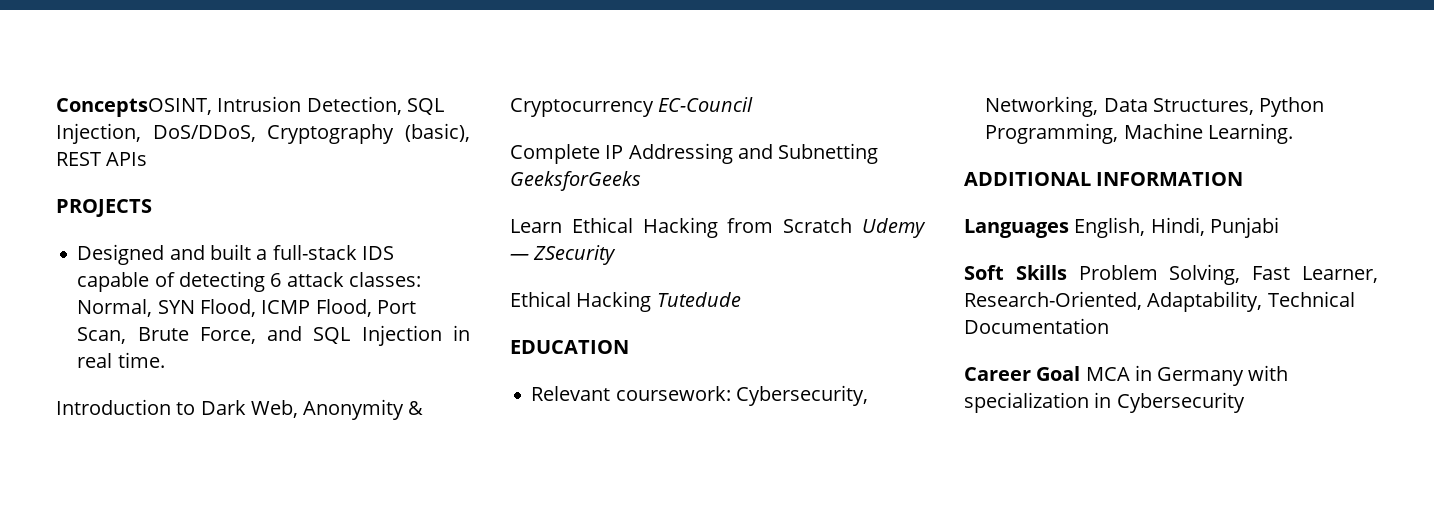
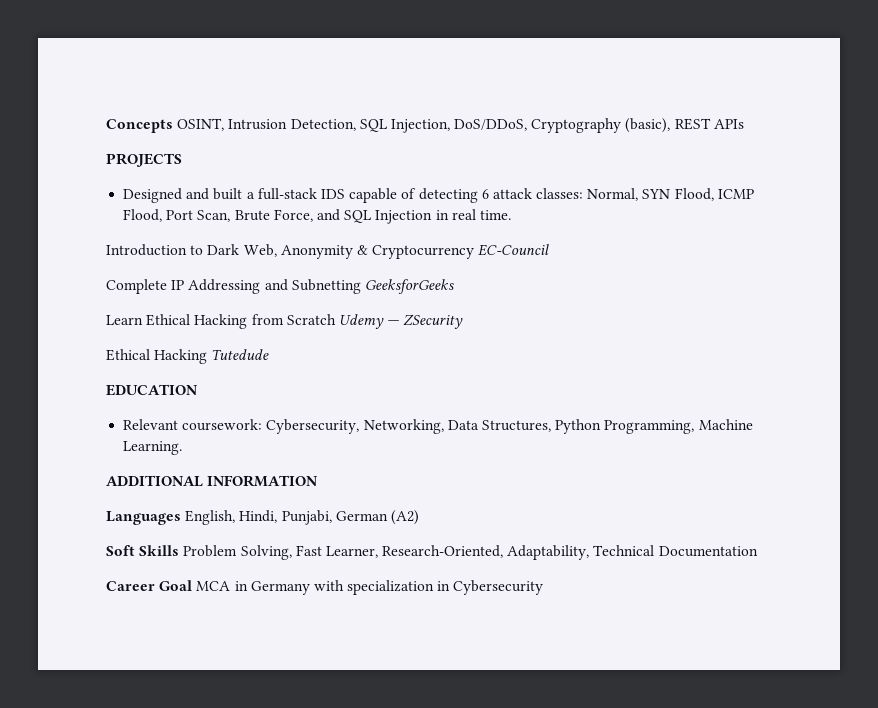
- ConceptsOSINT, Intrusion Detection, SQL Injection, DoS/DDoS, Cryptography (basic), REST APIs
+ Concepts OSINT, Intrusion Detection, SQL Injection, DoS/DDoS, Cryptography (basic), REST APIs
- Languages English, Hindi, Punjabi
+ Languages English, Hindi, Punjabi, German (A2)

